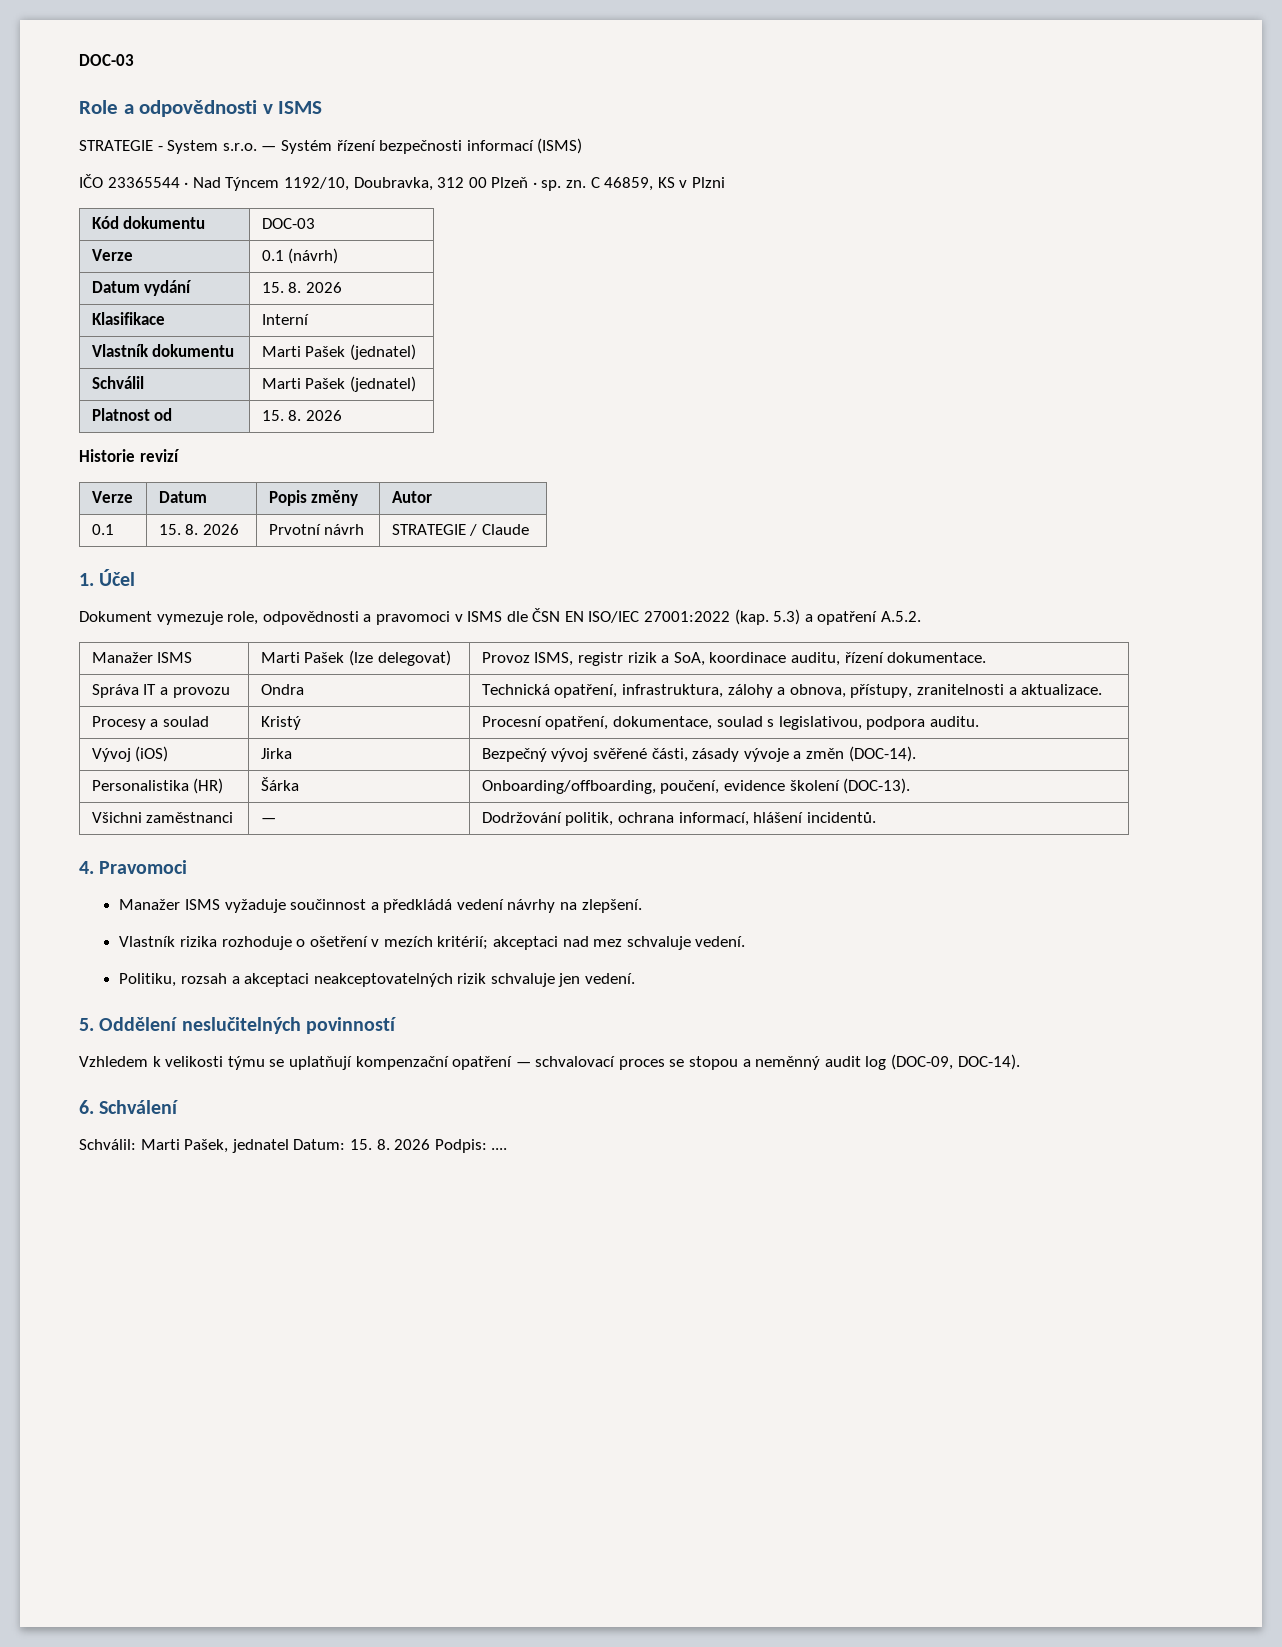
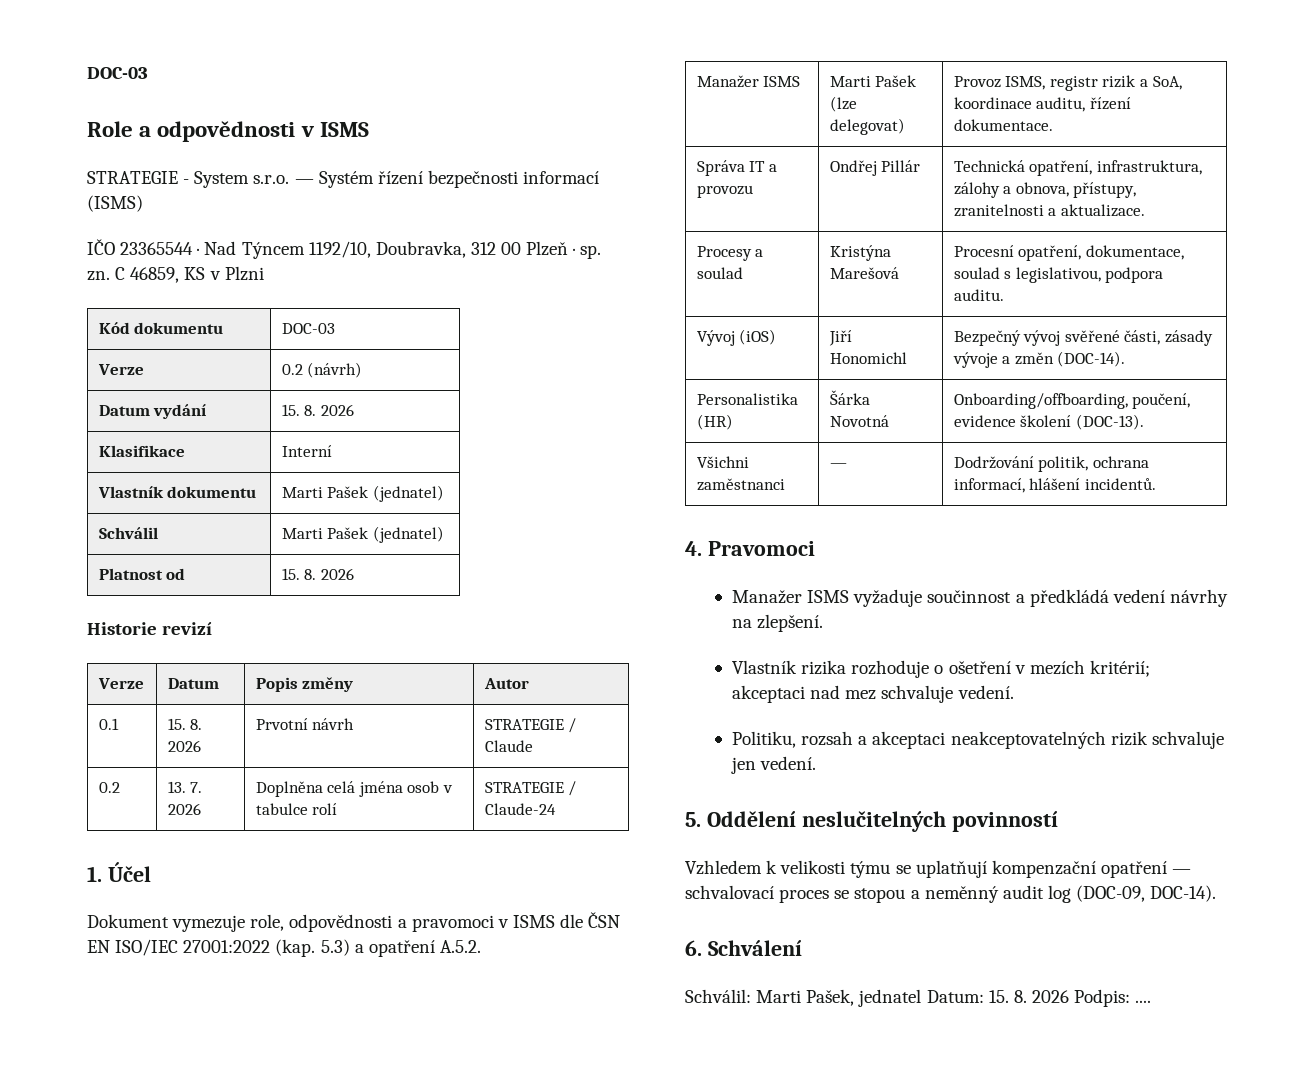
- Verze | 0.1 (návrh)
+ Verze | 0.2 (návrh)
+ 0.2 | 13. 7. 2026 | Doplněna celá jména osob v tabulce rolí | STRATEGIE / Claude-24
- Správa IT a provozu | Ondra | Technická opatření, infrastruktura, zálohy a obnova, přístupy, zranitelnosti a aktualizace.
+ Správa IT a provozu | Ondřej Pillár | Technická opatření, infrastruktura, zálohy a obnova, přístupy, zranitelnosti a aktualizace.
- Procesy a soulad | Kristý | Procesní opatření, dokumentace, soulad s legislativou, podpora auditu.
+ Procesy a soulad | Kristýna Marešová | Procesní opatření, dokumentace, soulad s legislativou, podpora auditu.
- Vývoj (iOS) | Jirka | Bezpečný vývoj svěřené části, zásady vývoje a změn (DOC-14).
+ Vývoj (iOS) | Jiří Honomichl | Bezpečný vývoj svěřené části, zásady vývoje a změn (DOC-14).
- Personalistika (HR) | Šárka | Onboarding/offboarding, poučení, evidence školení (DOC-13).
+ Personalistika (HR) | Šárka Novotná | Onboarding/offboarding, poučení, evidence školení (DOC-13).

